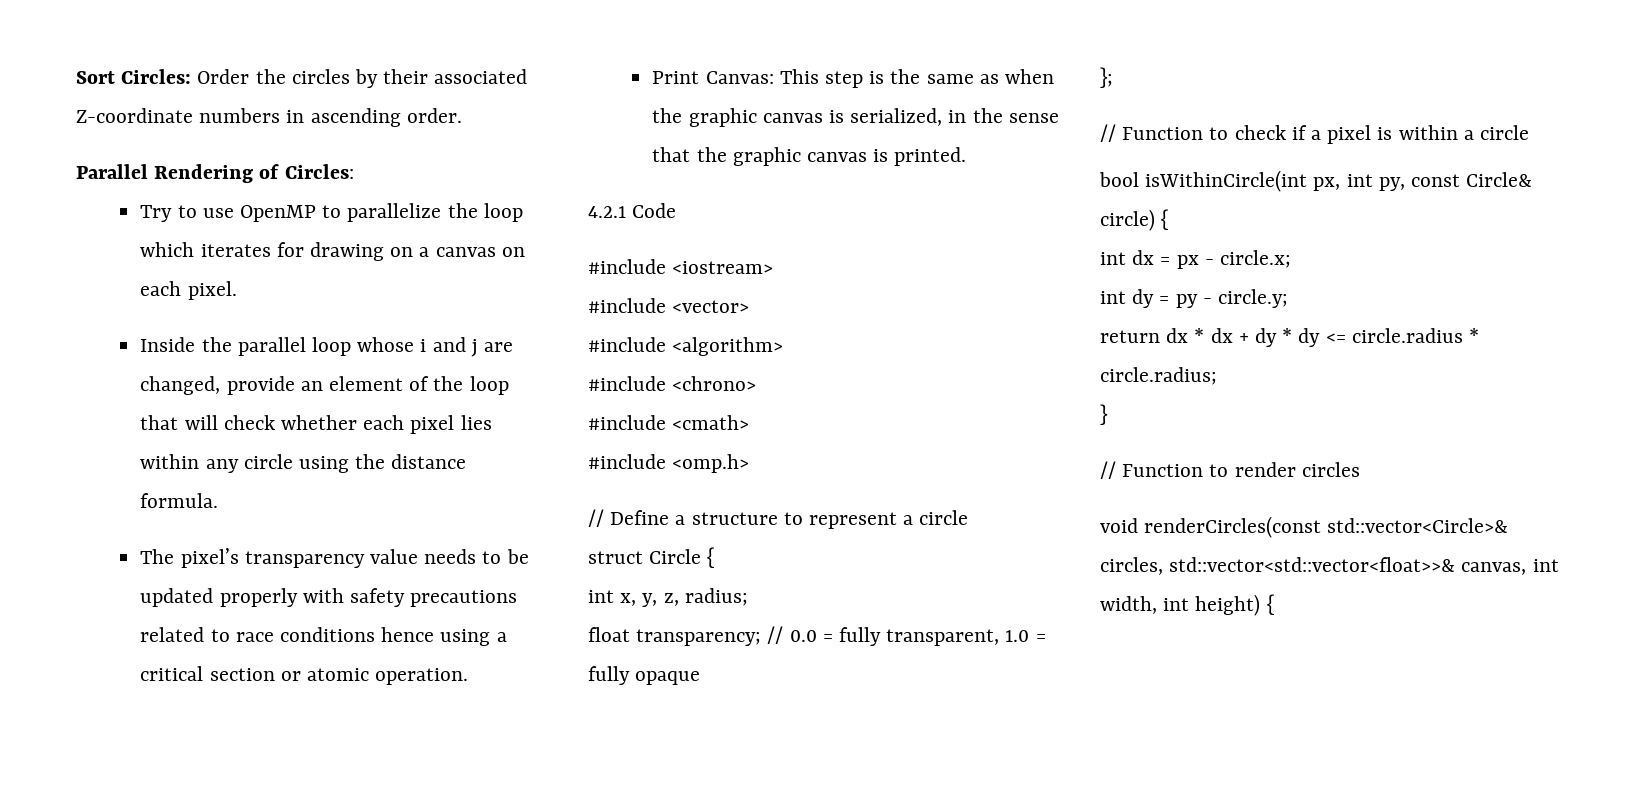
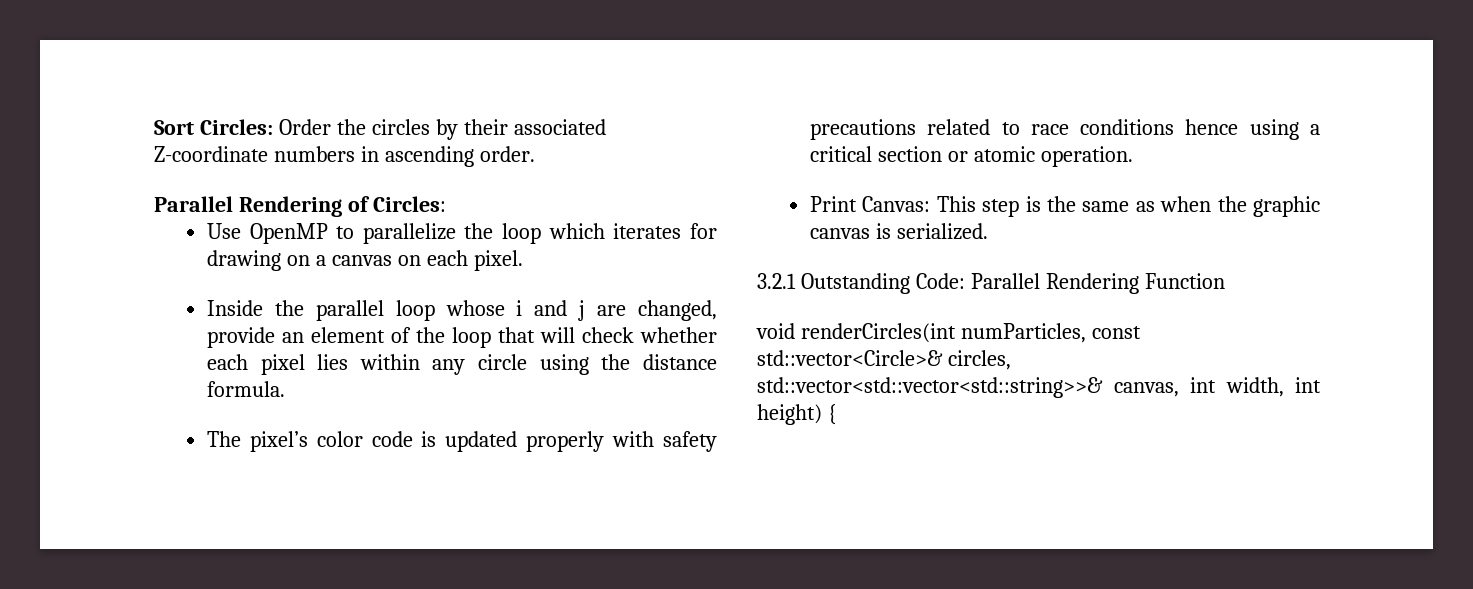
- Try to use OpenMP to parallelize the loop which iterates for drawing on a canvas on each pixel.
+ Use OpenMP to parallelize the loop which iterates for drawing on a canvas on each pixel.
- The pixel’s transparency value needs to be updated properly with safety precautions related to race conditions hence using a critical section or atomic operation.
+ The pixel’s color code is updated properly with safety precautions related to race conditions hence using a critical section or atomic operation.
- Print Canvas: This step is the same as when the graphic canvas is serialized, in the sense that the graphic canvas is printed.
- 4.2.1 Code
- #include <iostream>
- #include <vector>
- #include <algorithm>
- #include <chrono>
- #include <cmath>
- #include <omp.h>
- // Define a structure to represent a circle
- struct Circle {
- int x, y, z, radius;
- float transparency; // 0.0 = fully transparent, 1.0 = fully opaque
- };
- // Function to check if a pixel is within a circle
- bool isWithinCircle(int px, int py, const Circle& circle) {
- int dx = px - circle.x;
- int dy = py - circle.y;
- return dx * dx + dy * dy <= circle.radius * circle.radius;
- }
- // Function to render circles
- void renderCircles(const std::vector<Circle>& circles, std::vector<std::vector<float>>& canvas, int width, int height) {
+ Print Canvas: This step is the same as when the graphic canvas is serialized.
+ 3.2.1 Outstanding Code: Parallel Rendering Function
+ void renderCircles(int numParticles, const std::vector<Circle>& circles, std::vector<std::vector<std::string>>& canvas, int width, int height) {

